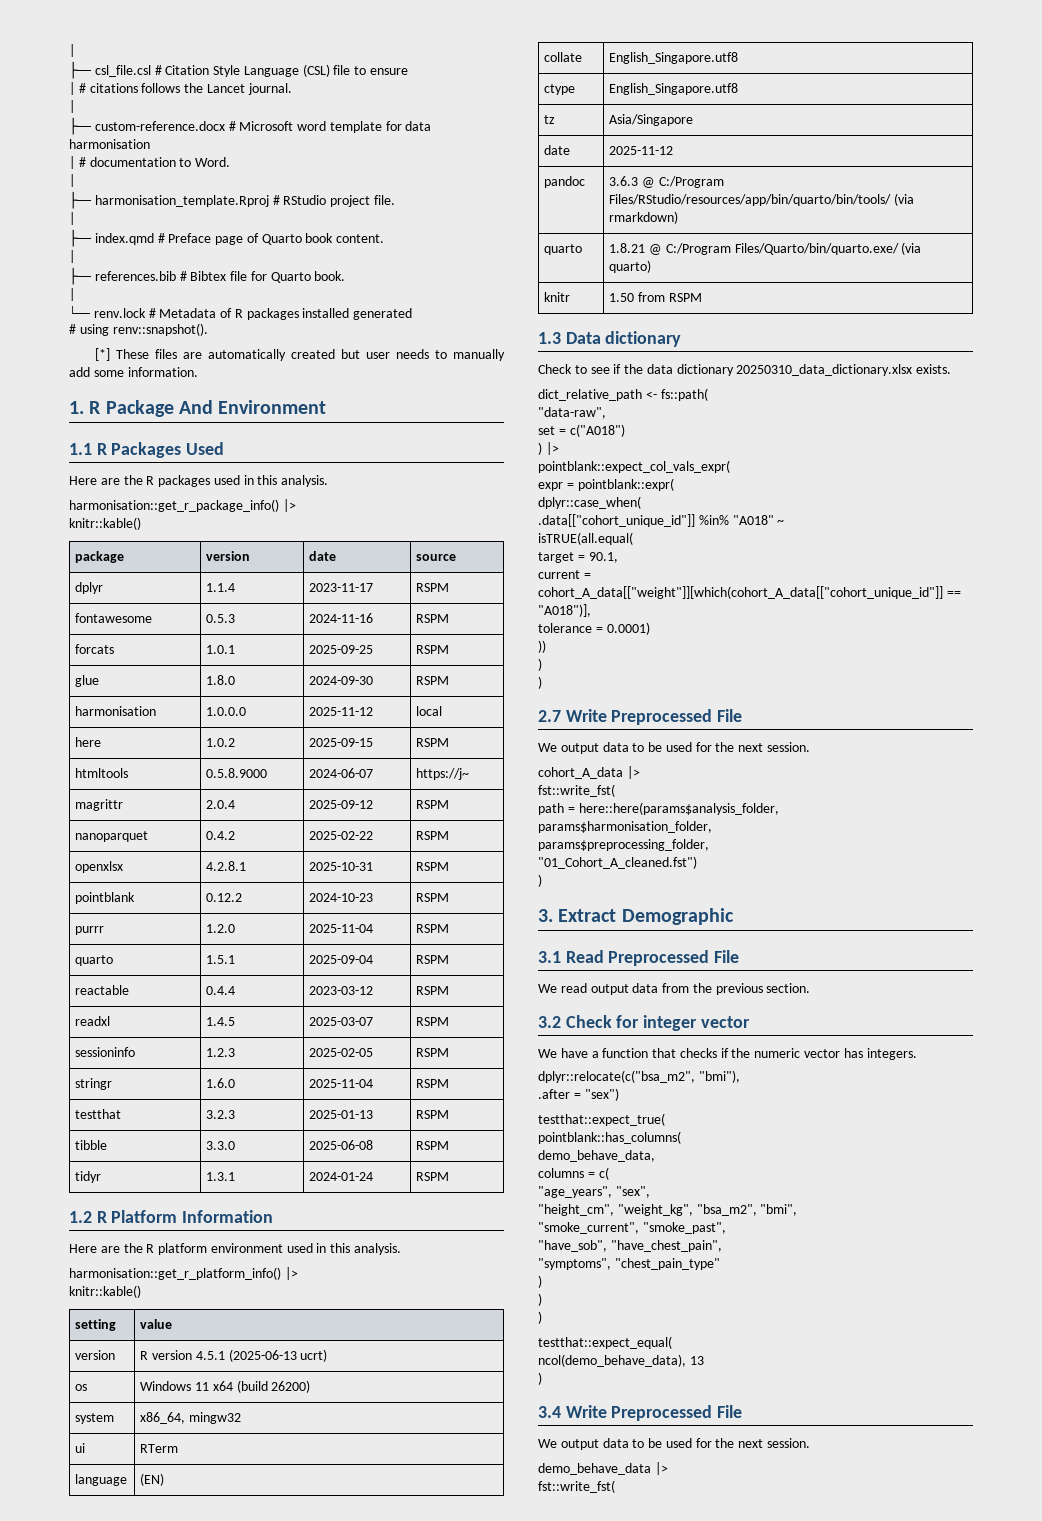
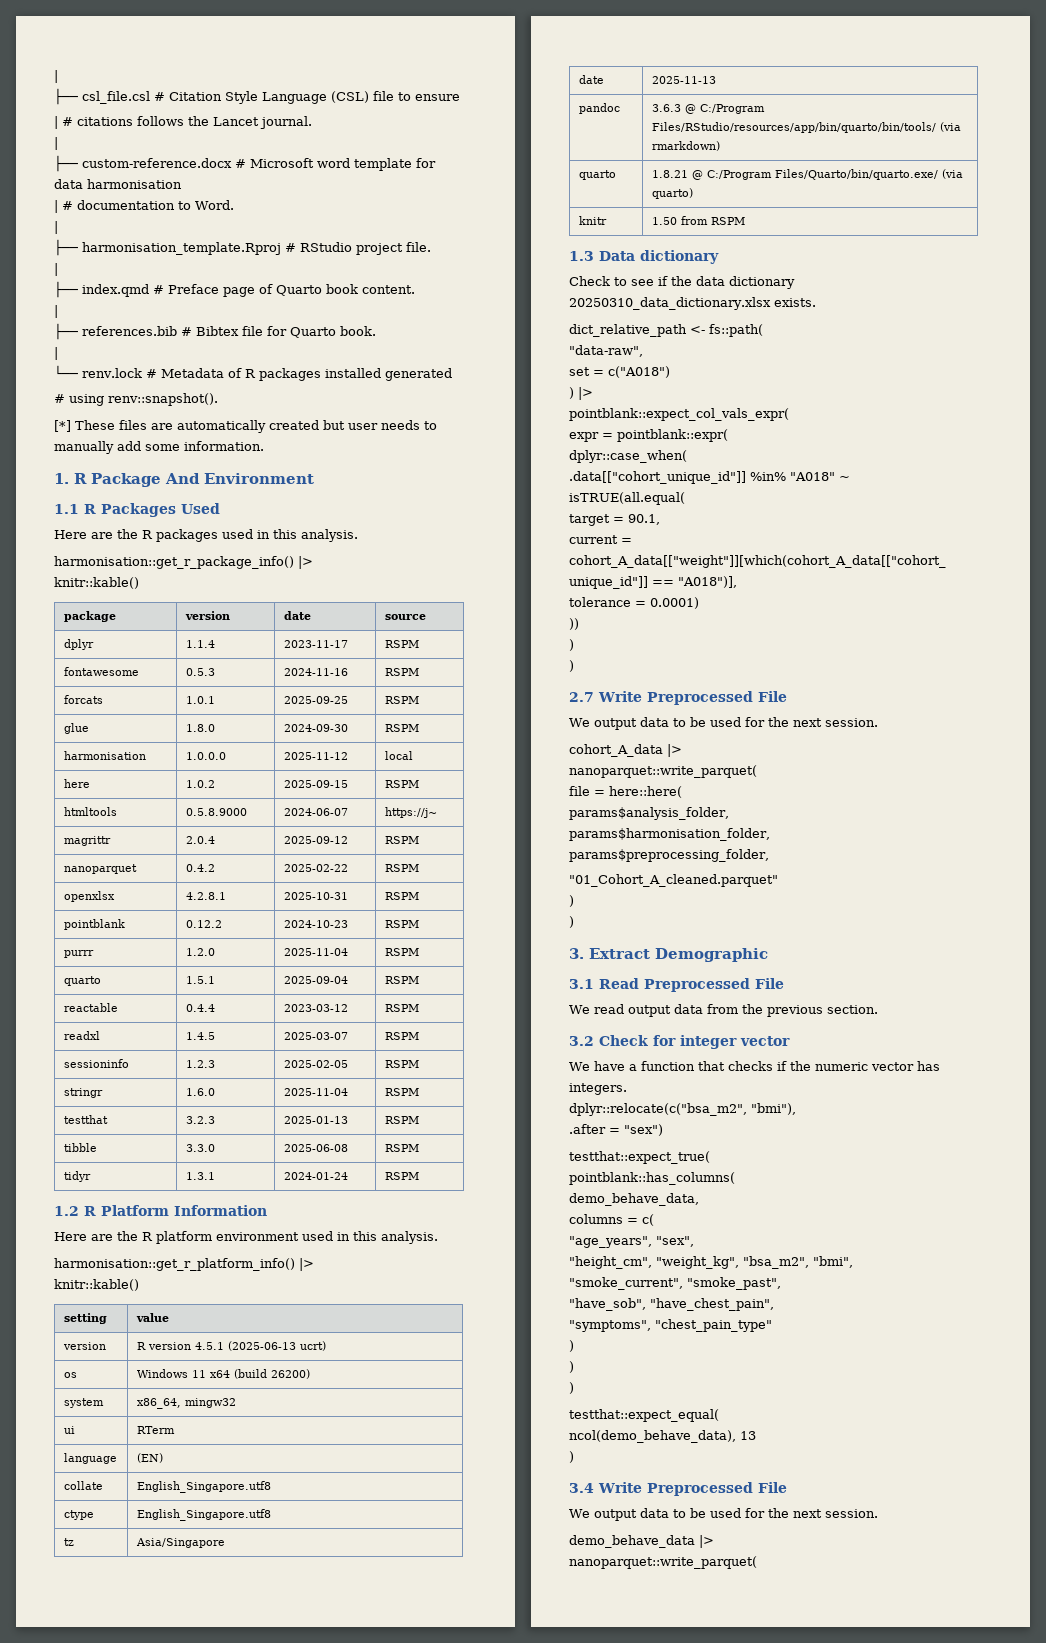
- date | 2025-11-12
+ date | 2025-11-13
  cohort_A_data |>
- fst::write_fst(
- path = here::here(params$analysis_folder,
+ nanoparquet::write_parquet(
+ file = here::here(
+ params$analysis_folder,
- "01_Cohort_A_cleaned.fst")
+ "01_Cohort_A_cleaned.parquet"
+ )
  demo_behave_data |>
- fst::write_fst(
+ nanoparquet::write_parquet(

